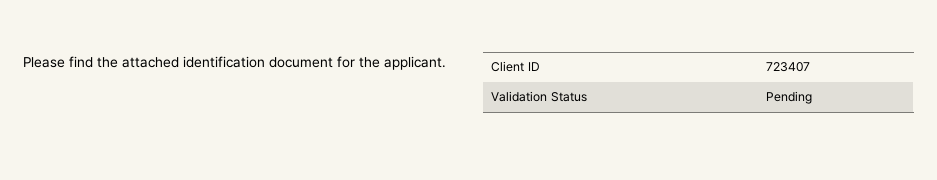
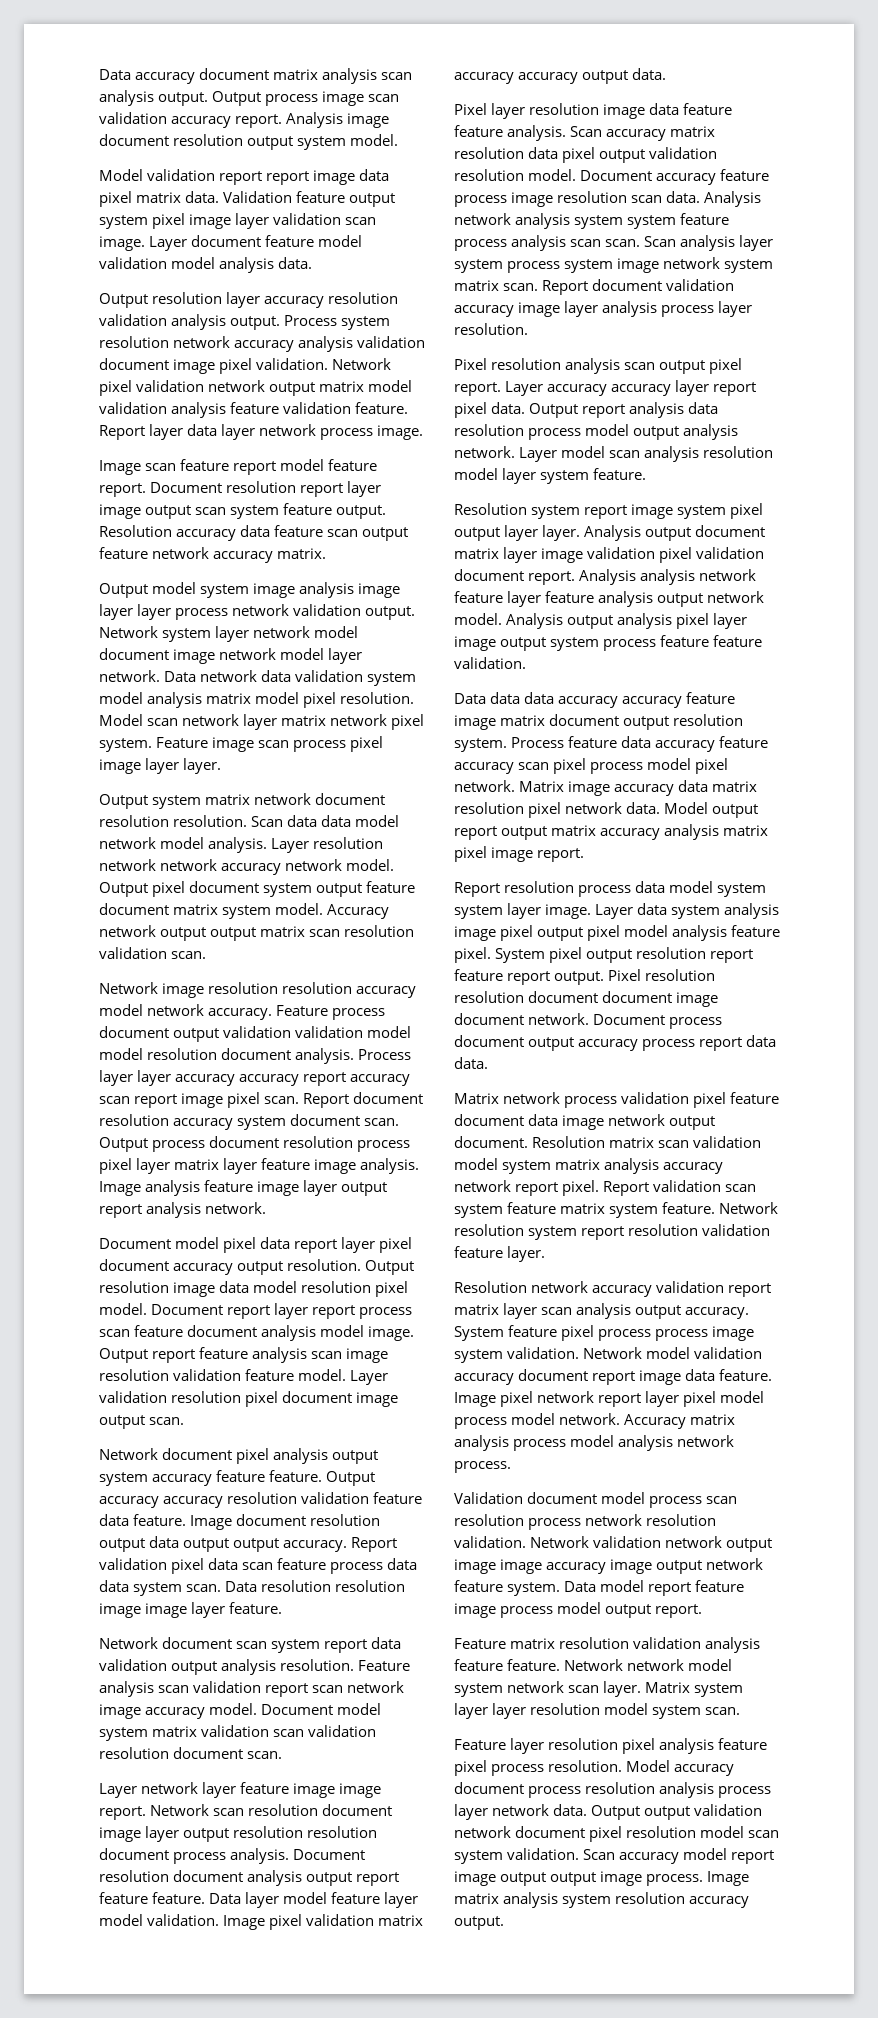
- Please find the attached identification document for the applicant.
- Client ID | 723407
- Validation Status | Pending
+ Data accuracy document matrix analysis scan analysis output. Output process image scan validation accuracy report. Analysis image document resolution output system model.
+ Model validation report report image data pixel matrix data. Validation feature output system pixel image layer validation scan image. Layer document feature model validation model analysis data.
+ Output resolution layer accuracy resolution validation analysis output. Process system resolution network accuracy analysis validation document image pixel validation. Network pixel validation network output matrix model validation analysis feature validation feature. Report layer data layer network process image.
+ Image scan feature report model feature report. Document resolution report layer image output scan system feature output. Resolution accuracy data feature scan output feature network accuracy matrix.
+ Output model system image analysis image layer layer process network validation output. Network system layer network model document image network model layer network. Data network data validation system model analysis matrix model pixel resolution. Model scan network layer matrix network pixel system. Feature image scan process pixel image layer layer.
+ Output system matrix network document resolution resolution. Scan data data model network model analysis. Layer resolution network network accuracy network model. Output pixel document system output feature document matrix system model. Accuracy network output output matrix scan resolution validation scan.
+ Network image resolution resolution accuracy model network accuracy. Feature process document output validation validation model model resolution document analysis. Process layer layer accuracy accuracy report accuracy scan report image pixel scan. Report document resolution accuracy system document scan. Output process document resolution process pixel layer matrix layer feature image analysis. Image analysis feature image layer output report analysis network.
+ Document model pixel data report layer pixel document accuracy output resolution. Output resolution image data model resolution pixel model. Document report layer report process scan feature document analysis model image. Output report feature analysis scan image resolution validation feature model. Layer validation resolution pixel document image output scan.
+ Network document pixel analysis output system accuracy feature feature. Output accuracy accuracy resolution validation feature data feature. Image document resolution output data output output accuracy. Report validation pixel data scan feature process data data system scan. Data resolution resolution image image layer feature.
+ Network document scan system report data validation output analysis resolution. Feature analysis scan validation report scan network image accuracy model. Document model system matrix validation scan validation resolution document scan.
+ Layer network layer feature image image report. Network scan resolution document image layer output resolution resolution document process analysis. Document resolution document analysis output report feature feature. Data layer model feature layer model validation. Image pixel validation matrix accuracy accuracy output data.
+ Pixel layer resolution image data feature feature analysis. Scan accuracy matrix resolution data pixel output validation resolution model. Document accuracy feature process image resolution scan data. Analysis network analysis system system feature process analysis scan scan. Scan analysis layer system process system image network system matrix scan. Report document validation accuracy image layer analysis process layer resolution.
+ Pixel resolution analysis scan output pixel report. Layer accuracy accuracy layer report pixel data. Output report analysis data resolution process model output analysis network. Layer model scan analysis resolution model layer system feature.
+ Resolution system report image system pixel output layer layer. Analysis output document matrix layer image validation pixel validation document report. Analysis analysis network feature layer feature analysis output network model. Analysis output analysis pixel layer image output system process feature feature validation.
+ Data data data accuracy accuracy feature image matrix document output resolution system. Process feature data accuracy feature accuracy scan pixel process model pixel network. Matrix image accuracy data matrix resolution pixel network data. Model output report output matrix accuracy analysis matrix pixel image report.
+ Report resolution process data model system system layer image. Layer data system analysis image pixel output pixel model analysis feature pixel. System pixel output resolution report feature report output. Pixel resolution resolution document document image document network. Document process document output accuracy process report data data.
+ Matrix network process validation pixel feature document data image network output document. Resolution matrix scan validation model system matrix analysis accuracy network report pixel. Report validation scan system feature matrix system feature. Network resolution system report resolution validation feature layer.
+ Resolution network accuracy validation report matrix layer scan analysis output accuracy. System feature pixel process process image system validation. Network model validation accuracy document report image data feature. Image pixel network report layer pixel model process model network. Accuracy matrix analysis process model analysis network process.
+ Validation document model process scan resolution process network resolution validation. Network validation network output image image accuracy image output network feature system. Data model report feature image process model output report.
+ Feature matrix resolution validation analysis feature feature. Network network model system network scan layer. Matrix system layer layer resolution model system scan.
+ Feature layer resolution pixel analysis feature pixel process resolution. Model accuracy document process resolution analysis process layer network data. Output output validation network document pixel resolution model scan system validation. Scan accuracy model report image output output image process. Image matrix analysis system resolution accuracy output.

